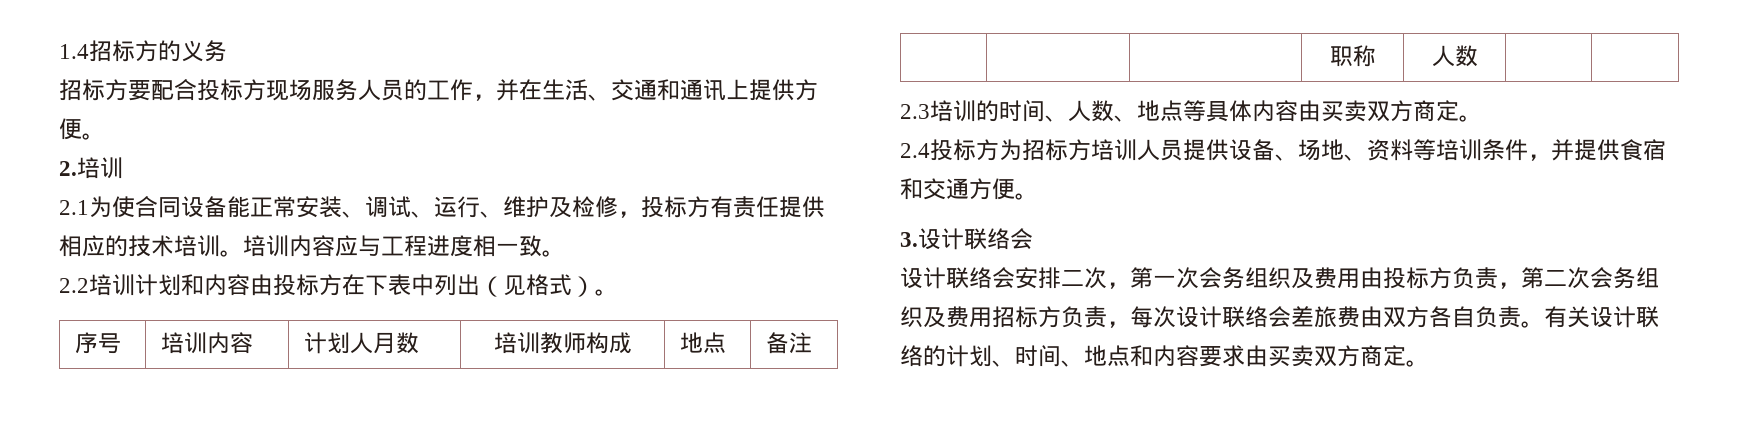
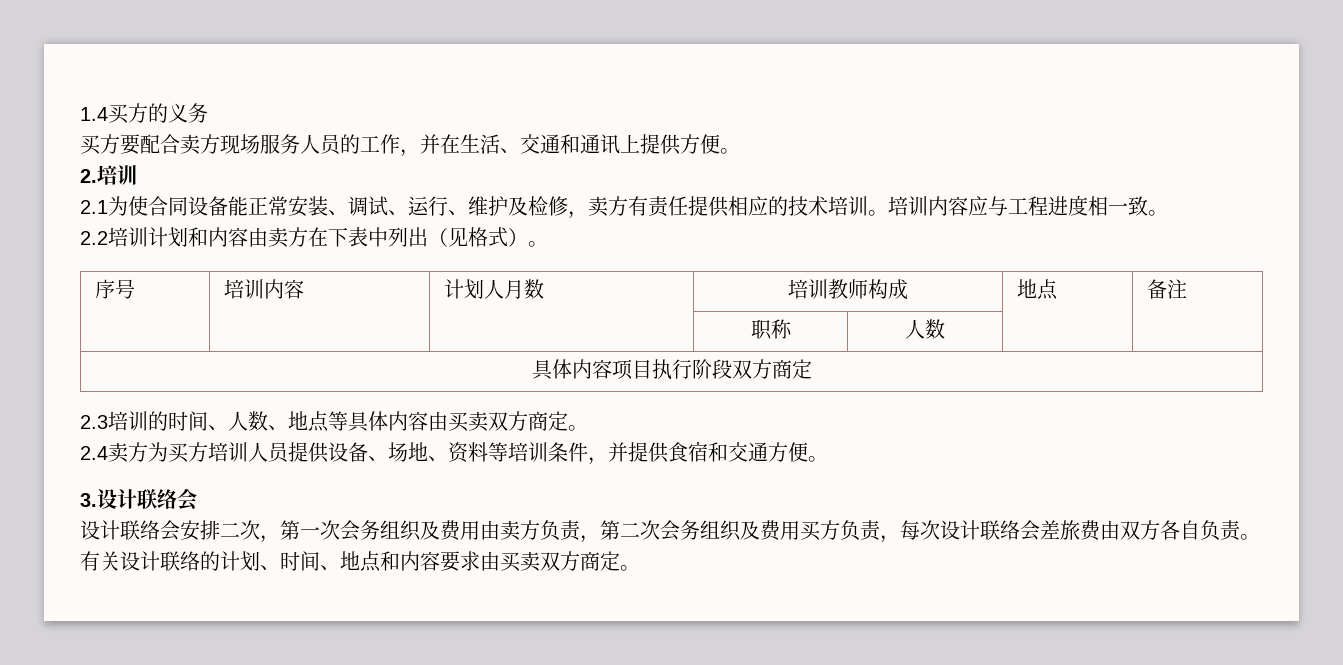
- 1.4招标方的义务
+ 1.4买方的义务
- 招标方要配合投标方现场服务人员的工作，并在生活、交通和通讯上提供方便。
+ 买方要配合卖方现场服务人员的工作，并在生活、交通和通讯上提供方便。
- 2.1为使合同设备能正常安装、调试、运行、维护及检修，投标方有责任提供相应的技术培训。
+ 2.1为使合同设备能正常安装、调试、运行、维护及检修，卖方有责任提供相应的技术培训。
- 2.2培训计划和内容由投标方在下表中列出（见格式）。
+ 2.2培训计划和内容由卖方在下表中列出（见格式）。
+ 具体内容项目执行阶段双方商定
- 2.4投标方为招标方培训人员提供设备、场地、资料等培训条件，并提供食宿和交通方便。
+ 2.4卖方为买方培训人员提供设备、场地、资料等培训条件，并提供食宿和交通方便。
- 设计联络会安排二次，第一次会务组织及费用由投标方负责，第二次会务组织及费用招标方负责，每次设计联络会差旅费由双方各自负责。
+ 设计联络会安排二次，第一次会务组织及费用由卖方负责，第二次会务组织及费用买方负责，每次设计联络会差旅费由双方各自负责。

